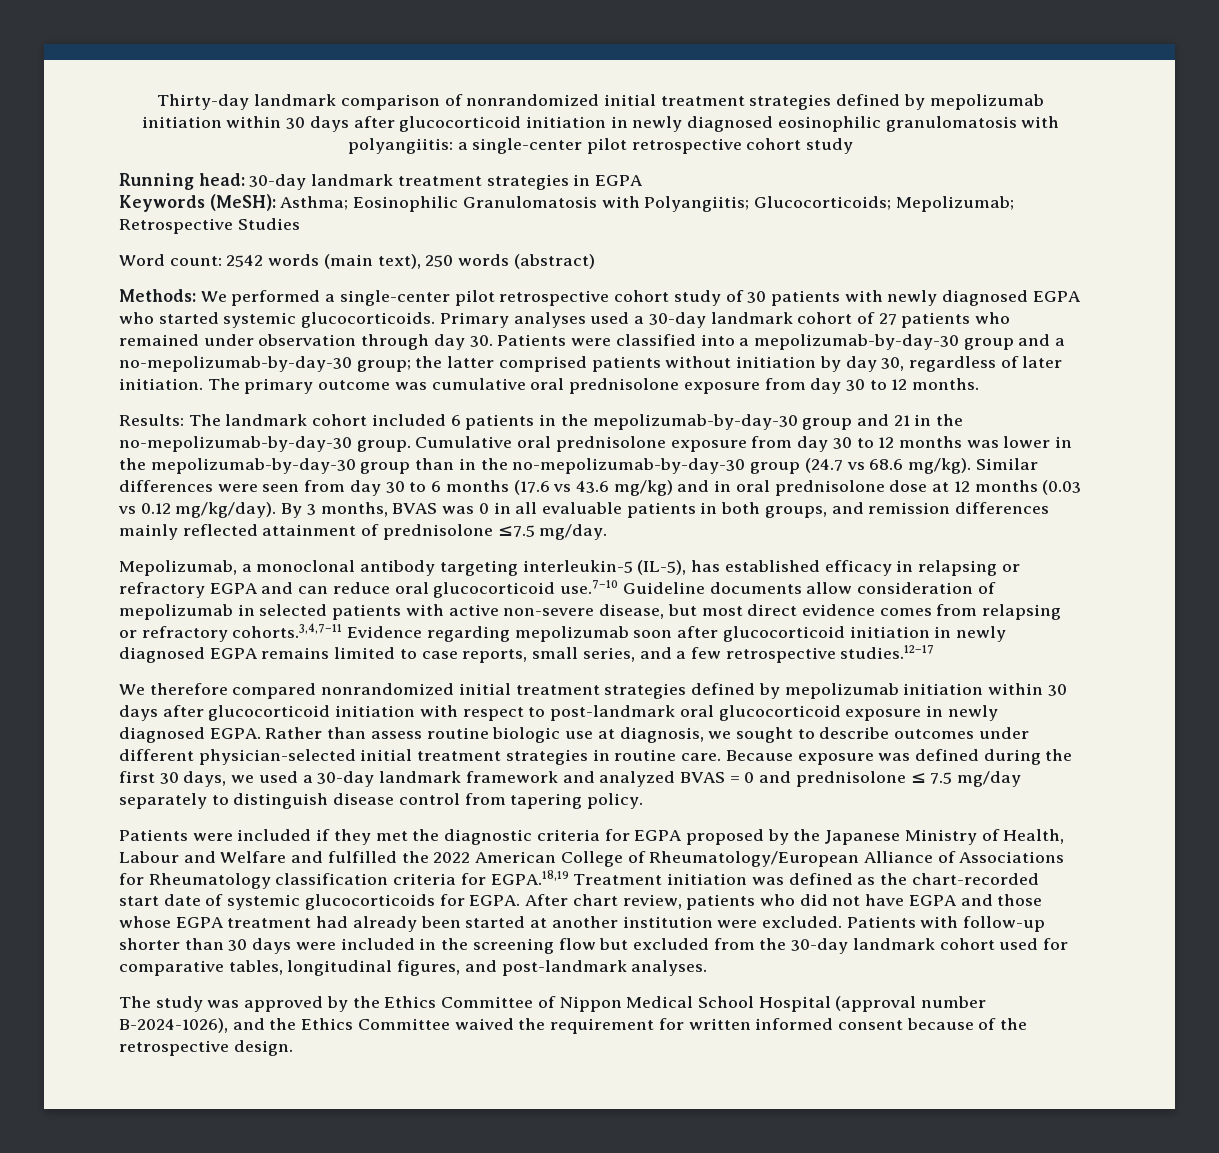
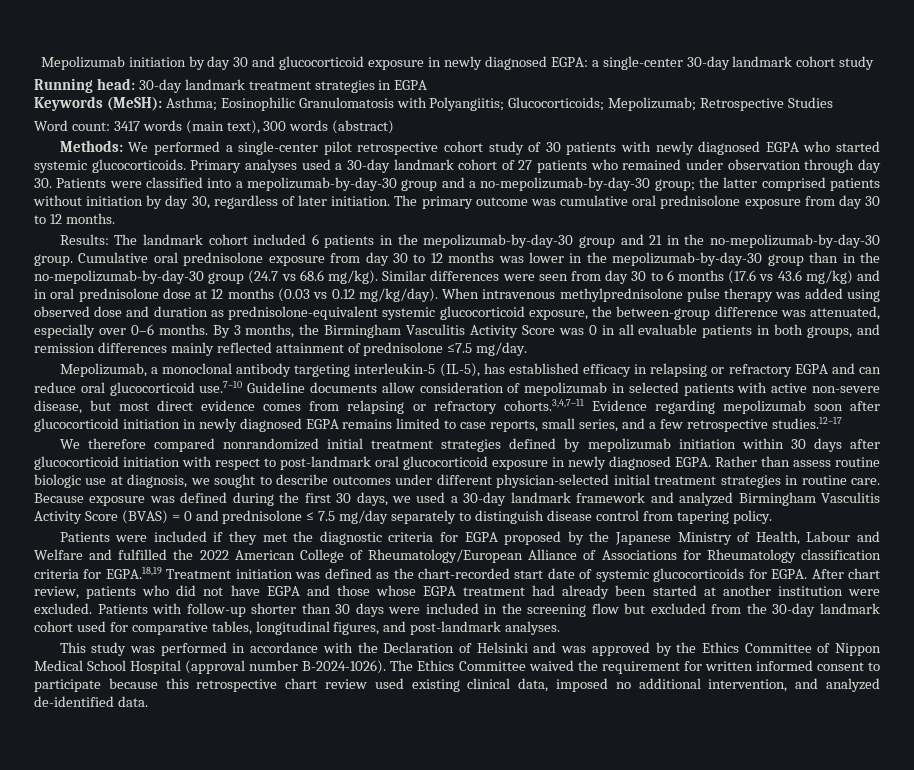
- Thirty-day landmark comparison of nonrandomized initial treatment strategies defined by mepolizumab initiation within 30 days after glucocorticoid initiation in newly diagnosed eosinophilic granulomatosis with polyangiitis: a single-center pilot retrospective cohort study
+ Mepolizumab initiation by day 30 and glucocorticoid exposure in newly diagnosed EGPA: a single-center 30-day landmark cohort study
- Word count: 2542 words (main text), 250 words (abstract)
+ Word count: 3417 words (main text), 300 words (abstract)
- By 3 months, BVAS was 0 in all evaluable patients in both groups, and remission differences mainly reflected attainment of prednisolone ≤7.5 mg/day.
+ When intravenous methylprednisolone pulse therapy was added using observed dose and duration as prednisolone-equivalent systemic glucocorticoid exposure, the between-group difference was attenuated, especially over 0–6 months. By 3 months, the Birmingham Vasculitis Activity Score was 0 in all evaluable patients in both groups, and remission differences mainly reflected attainment of prednisolone ≤7.5 mg/day.
- Because exposure was defined during the first 30 days, we used a 30-day landmark framework and analyzed BVAS = 0 and prednisolone ≤ 7.5 mg/day separately to distinguish disease control from tapering policy.
+ Because exposure was defined during the first 30 days, we used a 30-day landmark framework and analyzed Birmingham Vasculitis Activity Score (BVAS) = 0 and prednisolone ≤ 7.5 mg/day separately to distinguish disease control from tapering policy.
- The study was approved by the Ethics Committee of Nippon Medical School Hospital (approval number B-2024-1026), and the Ethics Committee waived the requirement for written informed consent because of the retrospective design.
+ This study was performed in accordance with the Declaration of Helsinki and was approved by the Ethics Committee of Nippon Medical School Hospital (approval number B-2024-1026). The Ethics Committee waived the requirement for written informed consent to participate because this retrospective chart review used existing clinical data, imposed no additional intervention, and analyzed de-identified data.

